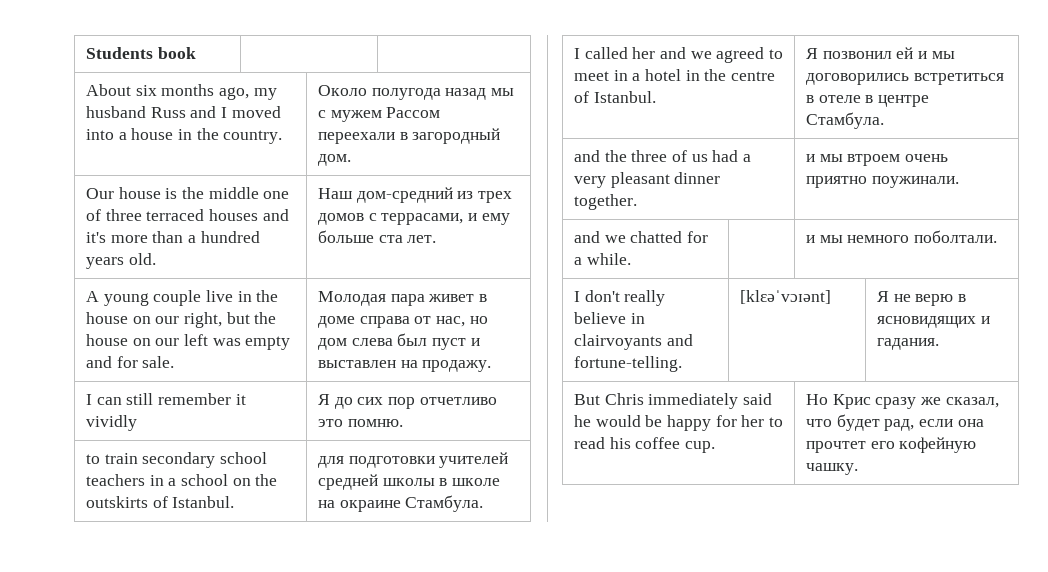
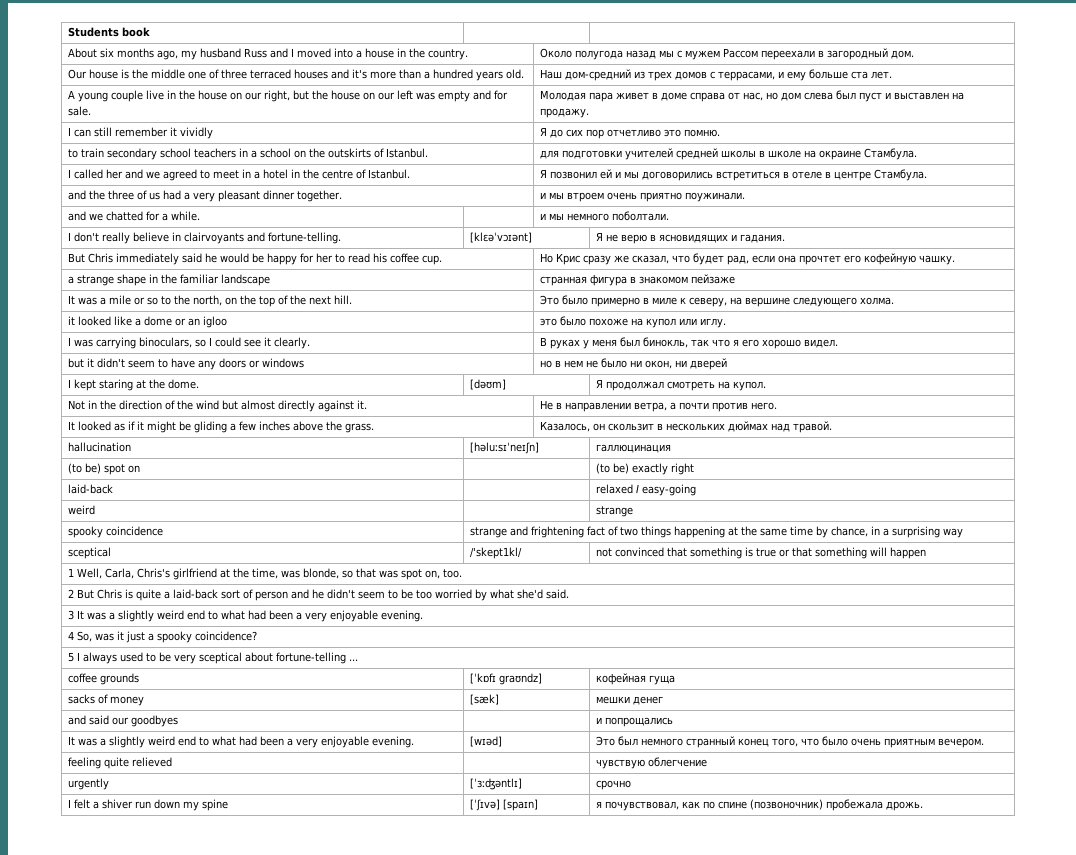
+ a strange shape in the familiar landscape | странная фигура в знакомом пейзаже
+ It was a mile or so to the north, on the top of the next hill. | Это было примерно в миле к северу, на вершине следующего холма.
+ it looked like a dome or an igloo | это было похоже на купол или иглу.
+ I was carrying binoculars, so I could see it clearly. | В руках у меня был бинокль, так что я его хорошо видел.
+ but it didn't seem to have any doors or windows | но в нем не было ни окон, ни дверей
+ I kept staring at the dome. | [dəʊm] | Я продолжал смотреть на купол.
+ Not in the direction of the wind but almost directly against it. | Не в направлении ветра, а почти против него.
+ It looked as if it might be gliding a few inches above the grass. | Казалось, он скользит в нескольких дюймах над травой.
+ hallucination | [həluːsɪˈneɪʃn] | галлюцинация
+ (to be) spot on | | (to be) exactly right
+ laid-back | | relaxed I easy-going
+ weird | | strange
+ spooky coincidence | strange and frightening fact of two things happening at the same time by chance, in a surprising way
+ sceptical | /'skept1kl/ | not convinced that something is true or that something will happen
+ 1 Well, Carla, Chris's girlfriend at the time, was blonde, so that was spot on, too.
+ 2 But Chris is quite a laid-back sort of person and he didn't seem to be too worried by what she'd said.
+ 3 It was a slightly weird end to what had been a very enjoyable evening.
+ 4 So, was it just a spooky coincidence?
+ 5 I always used to be very sceptical about fortune-telling ...
+ coffee grounds | [ˈkɒfɪ graʊndz] | кофейная гуща
+ sacks of money | [sæk] | мешки денег
+ and said our goodbyes | | и попрощались
+ It was a slightly weird end to what had been a very enjoyable evening. | [wɪəd] | Это был немного странный конец того, что было очень приятным вечером.
+ feeling quite relieved | | чувствую облегчение
+ urgently | [ˈɜːʤəntlɪ] | срочно
+ I felt a shiver run down my spine | [ˈʃɪvə] [spaɪn] | я почувствовал, как по спине (позвоночник) пробежала дрожь.

